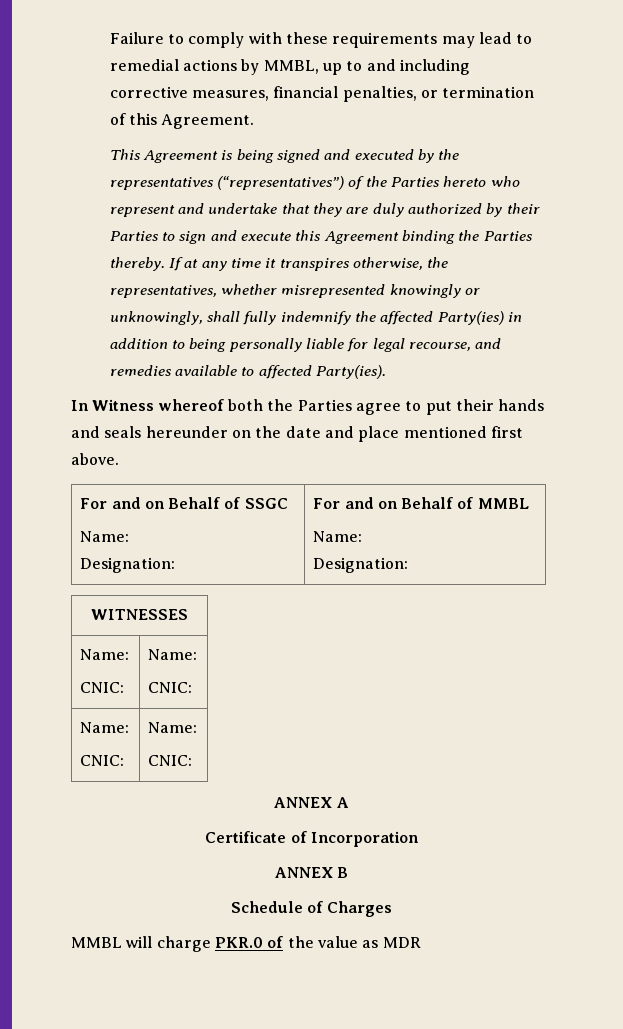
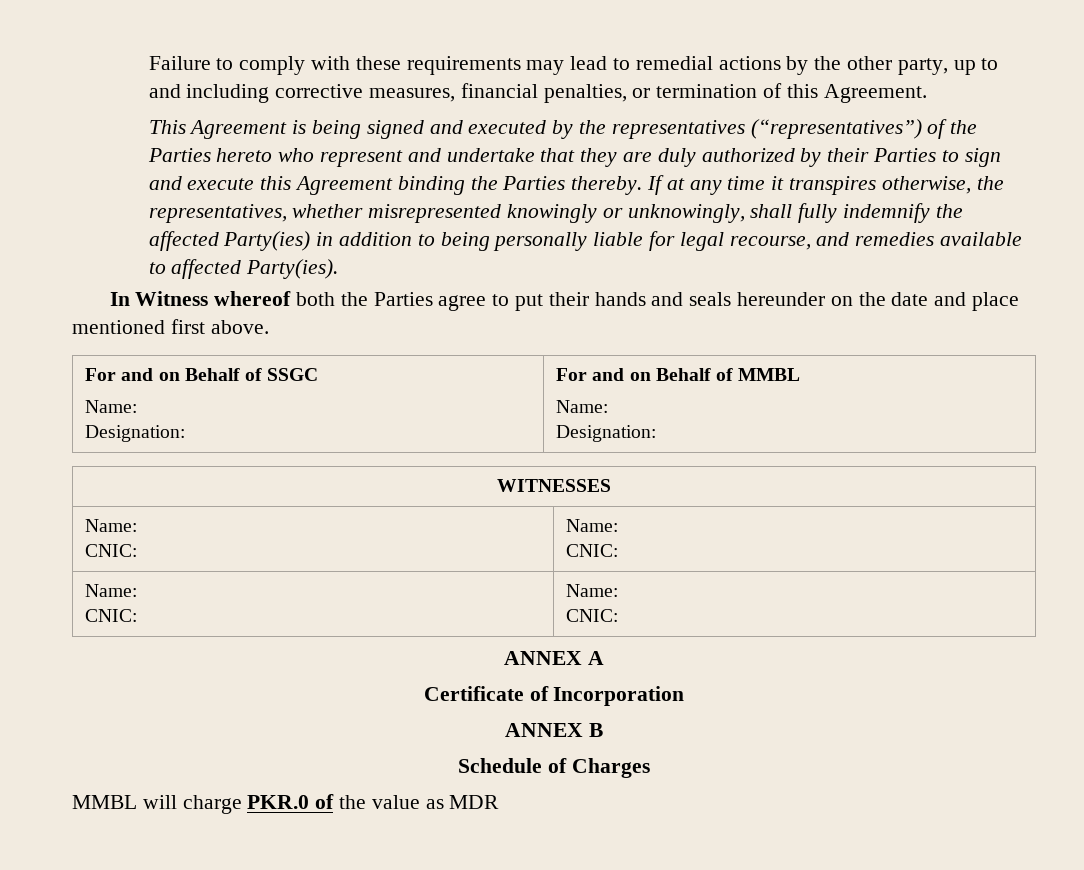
- Failure to comply with these requirements may lead to remedial actions by MMBL, up to and including corrective measures, financial penalties, or termination of this Agreement.
+ Failure to comply with these requirements may lead to remedial actions by the other party, up to and including corrective measures, financial penalties, or termination of this Agreement.

